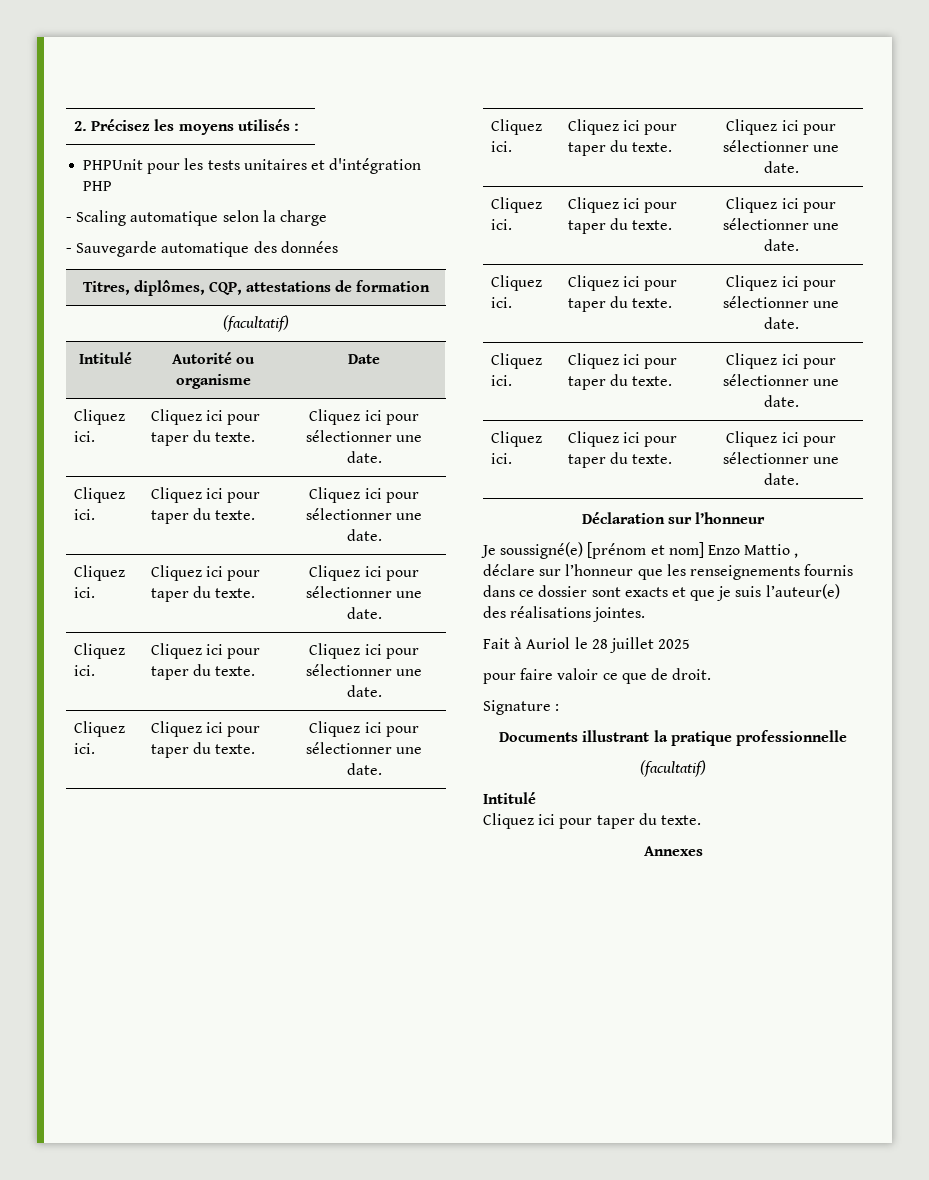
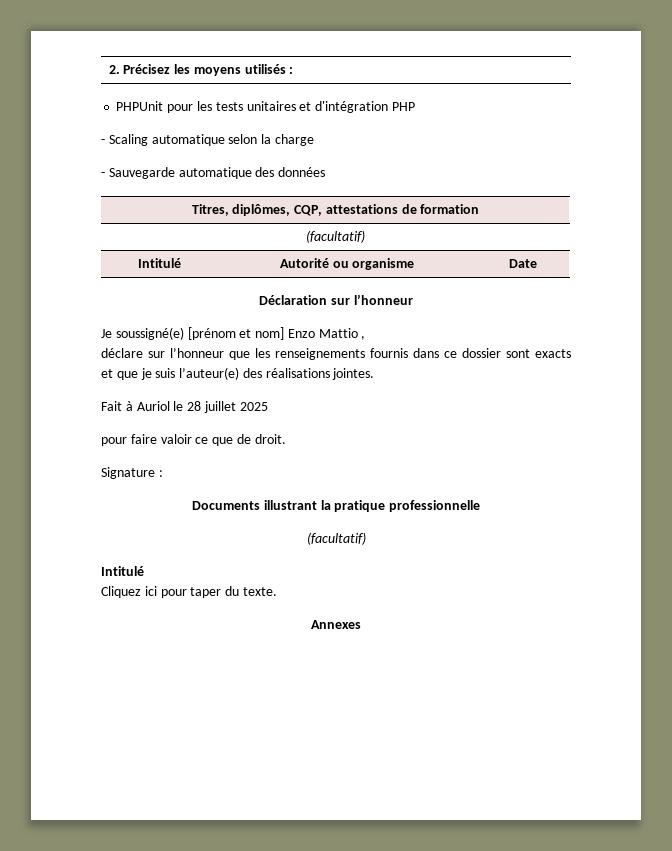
  Intitulé | Autorité ou organisme | Date
- Cliquez ici. | Cliquez ici pour taper du texte. | Cliquez ici pour sélectionner une date.
- Cliquez ici. | Cliquez ici pour taper du texte. | Cliquez ici pour sélectionner une date.
- Cliquez ici. | Cliquez ici pour taper du texte. | Cliquez ici pour sélectionner une date.
- Cliquez ici. | Cliquez ici pour taper du texte. | Cliquez ici pour sélectionner une date.
- Cliquez ici. | Cliquez ici pour taper du texte. | Cliquez ici pour sélectionner une date.
- Cliquez ici. | Cliquez ici pour taper du texte. | Cliquez ici pour sélectionner une date.
- Cliquez ici. | Cliquez ici pour taper du texte. | Cliquez ici pour sélectionner une date.
- Cliquez ici. | Cliquez ici pour taper du texte. | Cliquez ici pour sélectionner une date.
- Cliquez ici. | Cliquez ici pour taper du texte. | Cliquez ici pour sélectionner une date.
- Cliquez ici. | Cliquez ici pour taper du texte. | Cliquez ici pour sélectionner une date.

